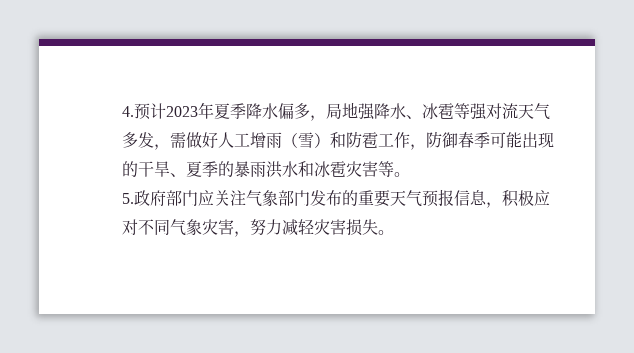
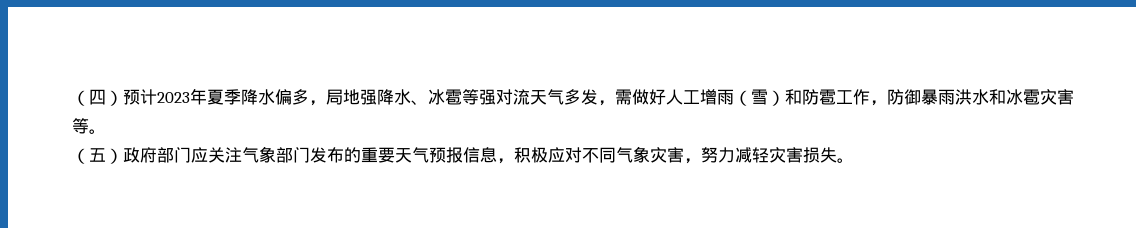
- 4.预计2023年夏季降水偏多，局地强降水、冰雹等强对流天气多发，需做好人工增雨（雪）和防雹工作，防御春季可能出现的干旱、夏季的暴雨洪水和冰雹灾害等。
+ （四）预计2023年夏季降水偏多，局地强降水、冰雹等强对流天气多发，需做好人工增雨（雪）和防雹工作，防御暴雨洪水和冰雹灾害等。
- 5.政府部门应关注气象部门发布的重要天气预报信息，积极应对不同气象灾害，努力减轻灾害损失。
+ （五）政府部门应关注气象部门发布的重要天气预报信息，积极应对不同气象灾害，努力减轻灾害损失。

